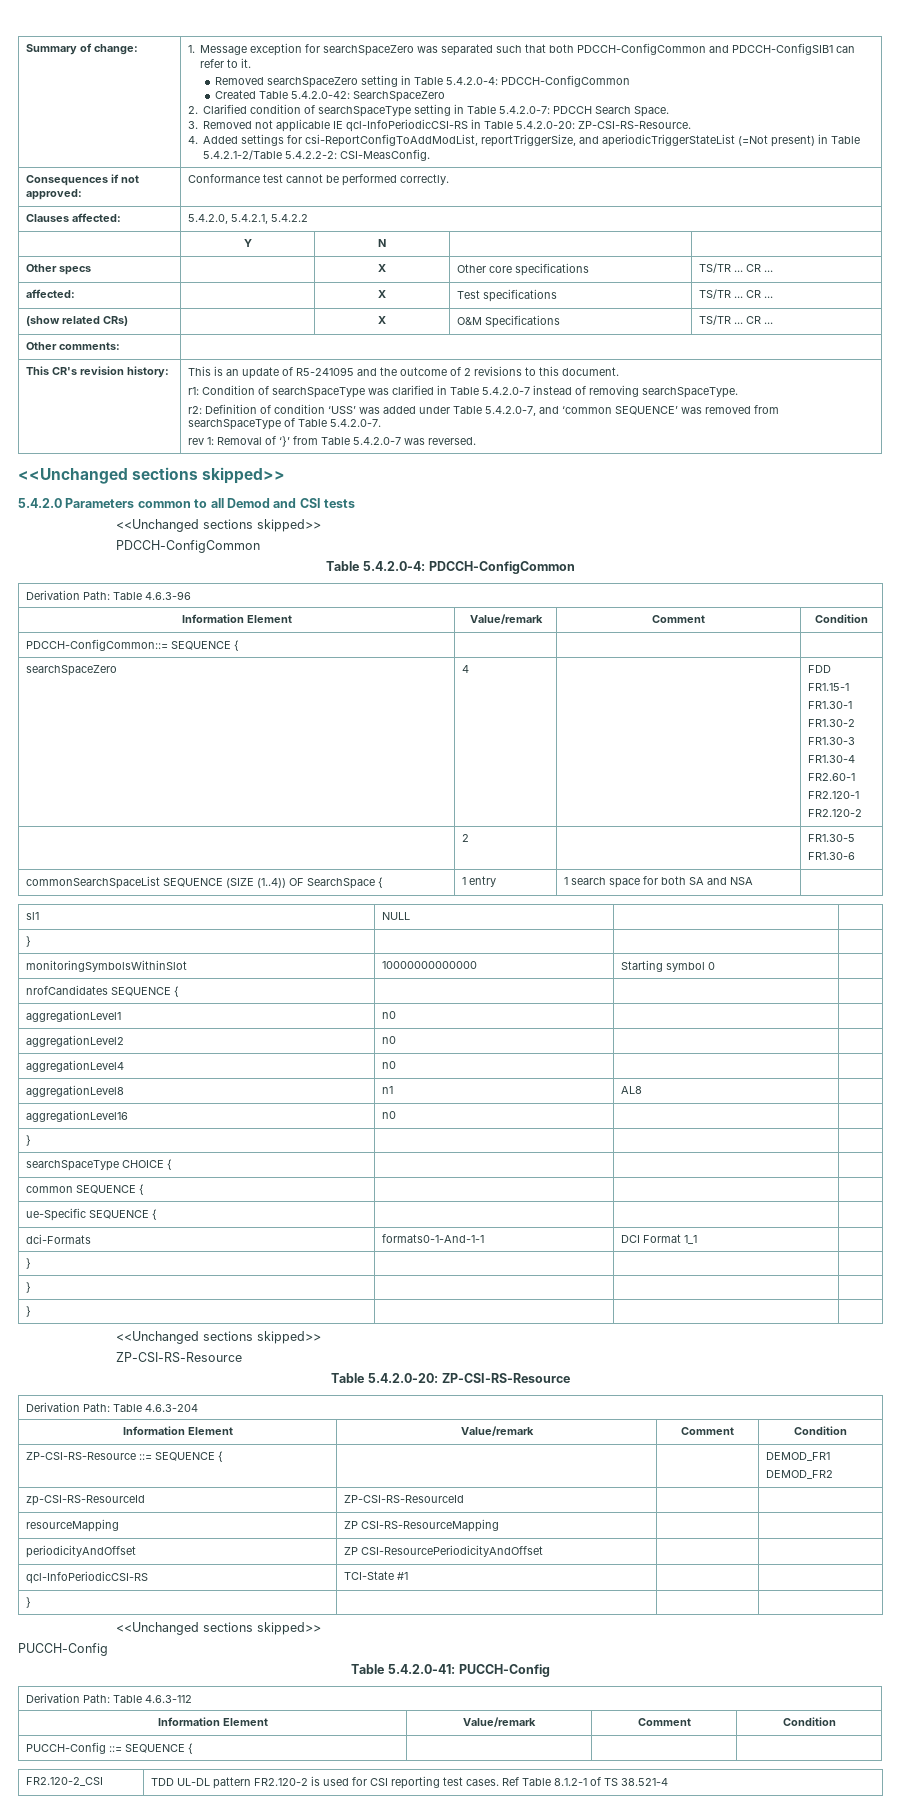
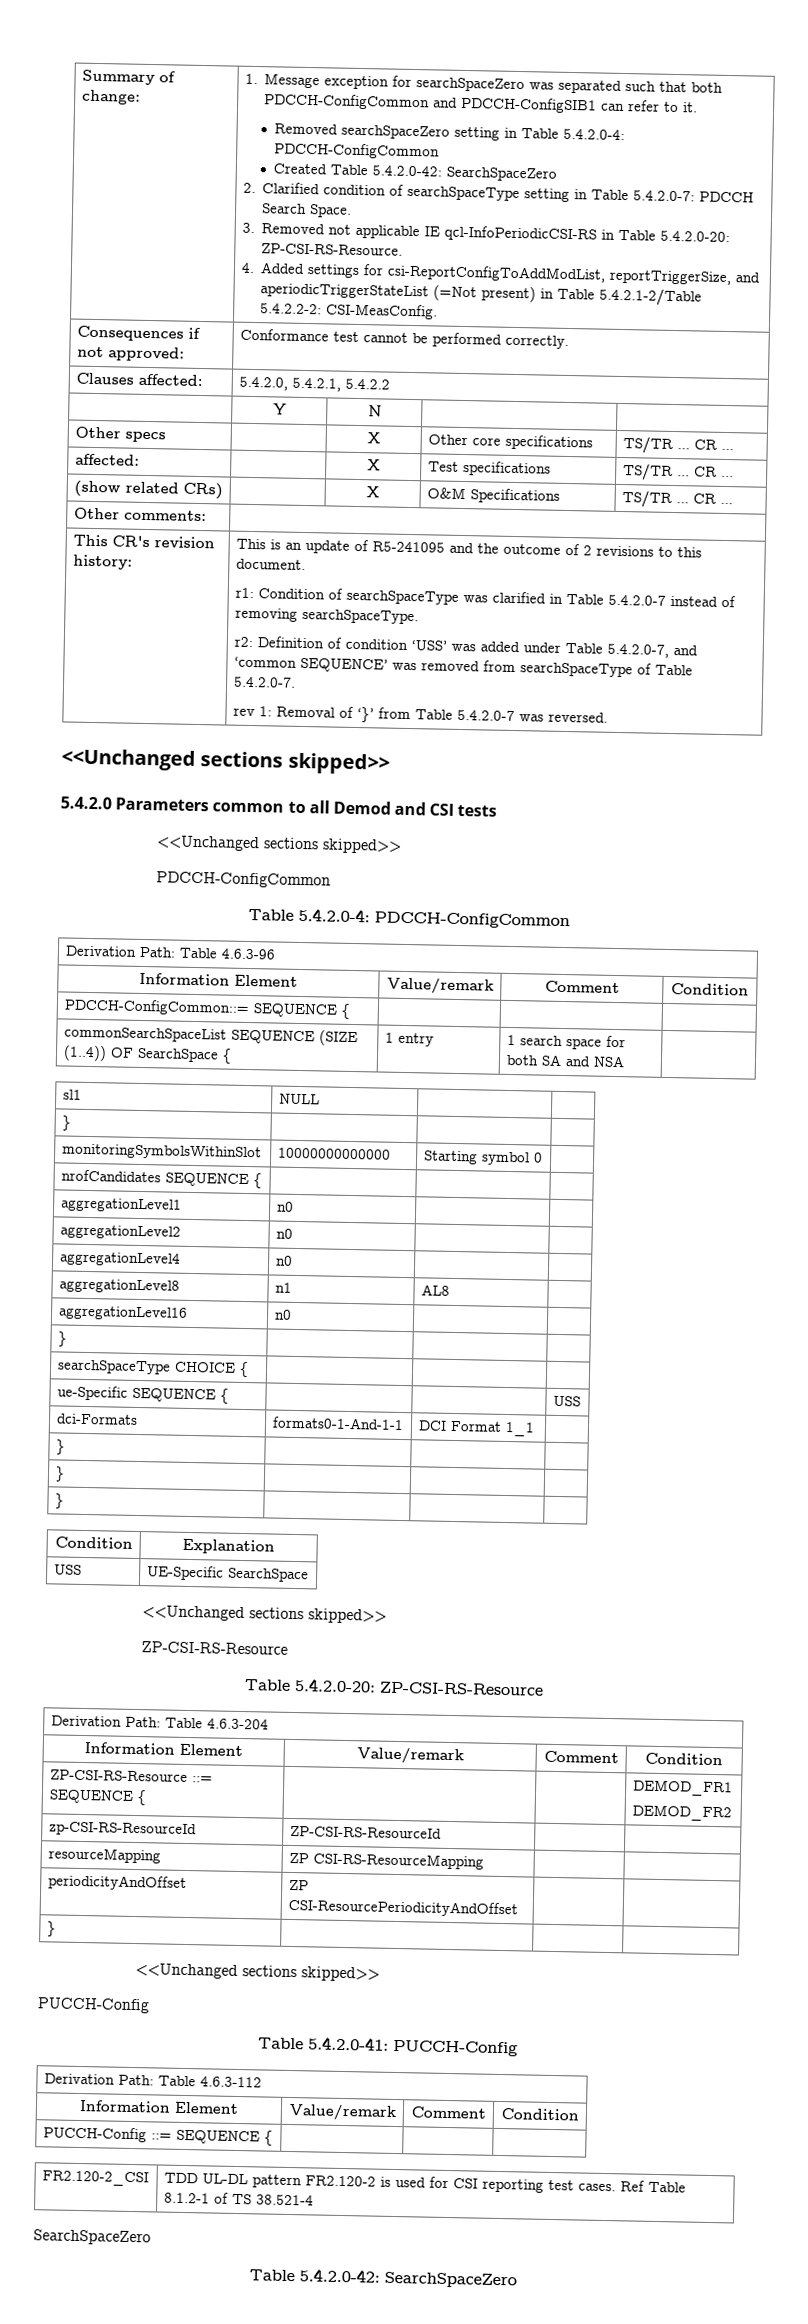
- searchSpaceZero | 4 | | FDD
- FR1.15-1
- FR1.30-1
- FR1.30-2
- FR1.30-3
- FR1.30-4
- FR2.60-1
- FR2.120-1
- FR2.120-2
- | 2 | | FR1.30-5
- FR1.30-6
- common SEQUENCE { | | |
- ue-Specific SEQUENCE { | | |
+ ue-Specific SEQUENCE { | | | USS
+ Condition | Explanation
+ USS | UE-Specific SearchSpace
- qcl-InfoPeriodicCSI-RS | TCI-State #1 | |
  FR2.120-2_CSI | TDD UL-DL pattern FR2.120-2 is used for CSI reporting test cases. Ref Table 8.1.2-1 of TS 38.521-4
+ SearchSpaceZero
+ Table 5.4.2.0-42: SearchSpaceZero

